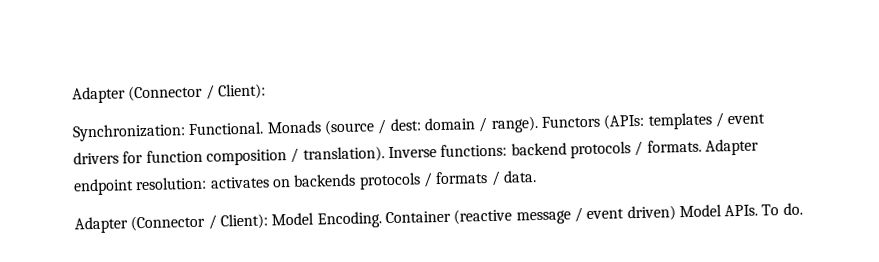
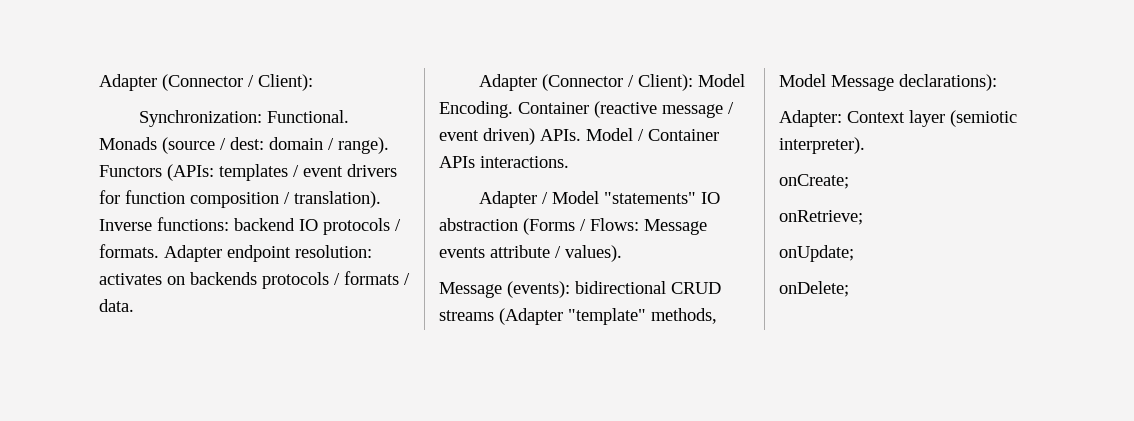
- Inverse functions: backend protocols / formats.
+ Inverse functions: backend IO protocols / formats.
- Container (reactive message / event driven) Model APIs. To do.
+ Container (reactive message / event driven) APIs. Model / Container APIs interactions.
+ Adapter / Model "statements" IO abstraction (Forms / Flows: Message events attribute / values).
+ Message (events): bidirectional CRUD streams (Adapter "template" methods, Model Message declarations):
+ Adapter: Context layer (semiotic interpreter).
+ onCreate;
+ onRetrieve;
+ onUpdate;
+ onDelete;

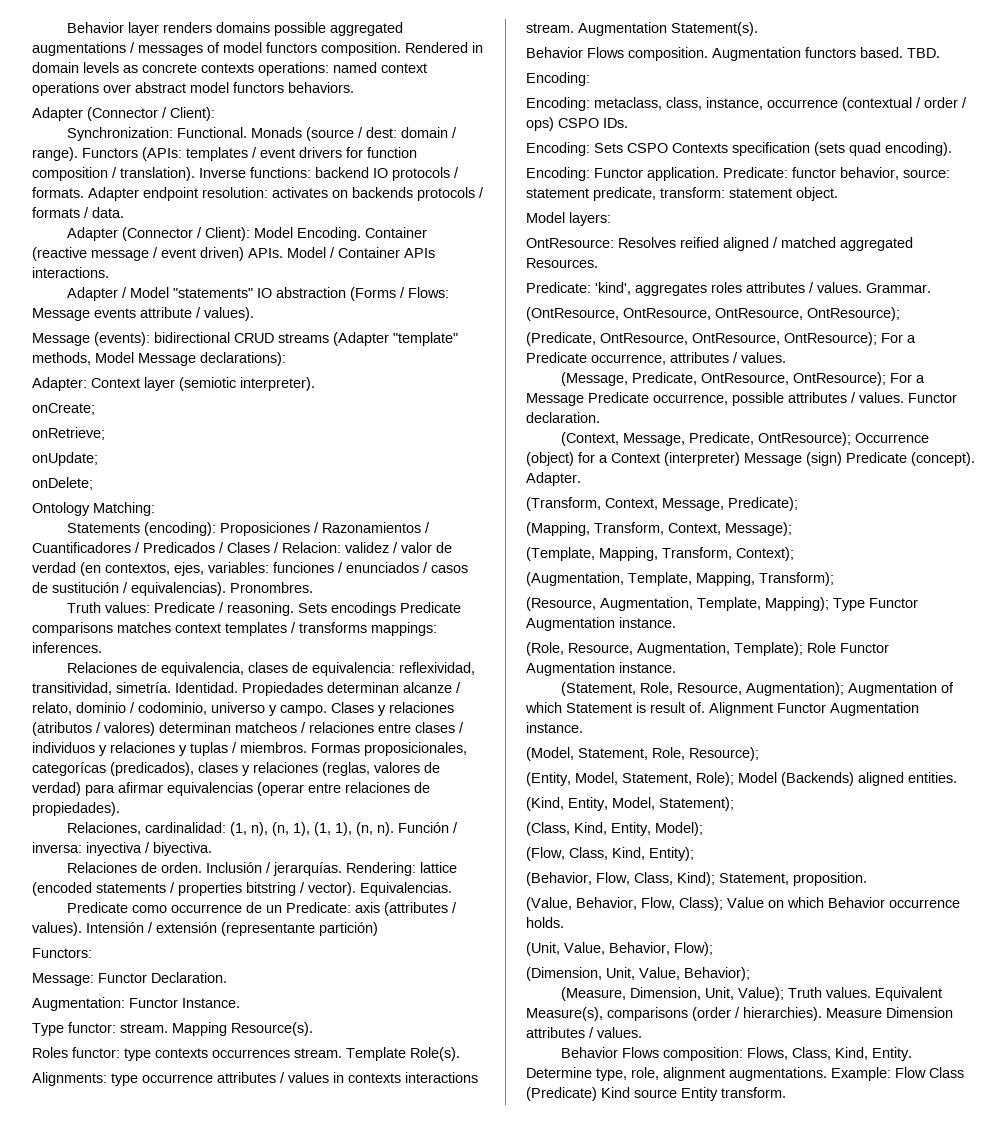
+ Behavior layer renders domains possible aggregated augmentations / messages of model functors composition. Rendered in domain levels as concrete contexts operations: named context operations over abstract model functors behaviors.
+ Ontology Matching:
+ Statements (encoding): Proposiciones / Razonamientos / Cuantificadores / Predicados / Clases / Relacion: validez / valor de verdad (en contextos, ejes, variables: funciones / enunciados / casos de sustitución / equivalencias). Pronombres.
+ Truth values: Predicate / reasoning. Sets encodings Predicate comparisons matches context templates / transforms mappings: inferences.
+ Relaciones de equivalencia, clases de equivalencia: reflexividad, transitividad, simetría. Identidad. Propiedades determinan alcanze / relato, dominio / codominio, universo y campo. Clases y relaciones (atributos / valores) determinan matcheos / relaciones entre clases / individuos y relaciones y tuplas / miembros. Formas proposicionales, categorícas (predicados), clases y relaciones (reglas, valores de verdad) para afirmar equivalencias (operar entre relaciones de propiedades).
+ Relaciones, cardinalidad: (1, n), (n, 1), (1, 1), (n, n). Función / inversa: inyectiva / biyectiva.
+ Relaciones de orden. Inclusión / jerarquías. Rendering: lattice (encoded statements / properties bitstring / vector). Equivalencias.
+ Predicate como occurrence de un Predicate: axis (attributes / values). Intensión / extensión (representante partición)
+ Functors:
+ Message: Functor Declaration.
+ Augmentation: Functor Instance.
+ Type functor: stream. Mapping Resource(s).
+ Roles functor: type contexts occurrences stream. Template Role(s).
+ Alignments: type occurrence attributes / values in contexts interactions stream. Augmentation Statement(s).
+ Behavior Flows composition. Augmentation functors based. TBD.
+ Encoding:
+ Encoding: metaclass, class, instance, occurrence (contextual / order / ops) CSPO IDs.
+ Encoding: Sets CSPO Contexts specification (sets quad encoding).
+ Encoding: Functor application. Predicate: functor behavior, source: statement predicate, transform: statement object.
+ Model layers:
+ OntResource: Resolves reified aligned / matched aggregated Resources.
+ Predicate: 'kind', aggregates roles attributes / values. Grammar.
+ (OntResource, OntResource, OntResource, OntResource);
+ (Predicate, OntResource, OntResource, OntResource); For a Predicate occurrence, attributes / values.
+ (Message, Predicate, OntResource, OntResource); For a Message Predicate occurrence, possible attributes / values. Functor declaration.
+ (Context, Message, Predicate, OntResource); Occurrence (object) for a Context (interpreter) Message (sign) Predicate (concept). Adapter.
+ (Transform, Context, Message, Predicate);
+ (Mapping, Transform, Context, Message);
+ (Template, Mapping, Transform, Context);
+ (Augmentation, Template, Mapping, Transform);
+ (Resource, Augmentation, Template, Mapping); Type Functor Augmentation instance.
+ (Role, Resource, Augmentation, Template); Role Functor Augmentation instance.
+ (Statement, Role, Resource, Augmentation); Augmentation of which Statement is result of. Alignment Functor Augmentation instance.
+ (Model, Statement, Role, Resource);
+ (Entity, Model, Statement, Role); Model (Backends) aligned entities.
+ (Kind, Entity, Model, Statement);
+ (Class, Kind, Entity, Model);
+ (Flow, Class, Kind, Entity);
+ (Behavior, Flow, Class, Kind); Statement, proposition.
+ (Value, Behavior, Flow, Class); Value on which Behavior occurrence holds.
+ (Unit, Value, Behavior, Flow);
+ (Dimension, Unit, Value, Behavior);
+ (Measure, Dimension, Unit, Value); Truth values. Equivalent Measure(s), comparisons (order / hierarchies). Measure Dimension attributes / values.
+ Behavior Flows composition: Flows, Class, Kind, Entity. Determine type, role, alignment augmentations. Example: Flow Class (Predicate) Kind source Entity transform.

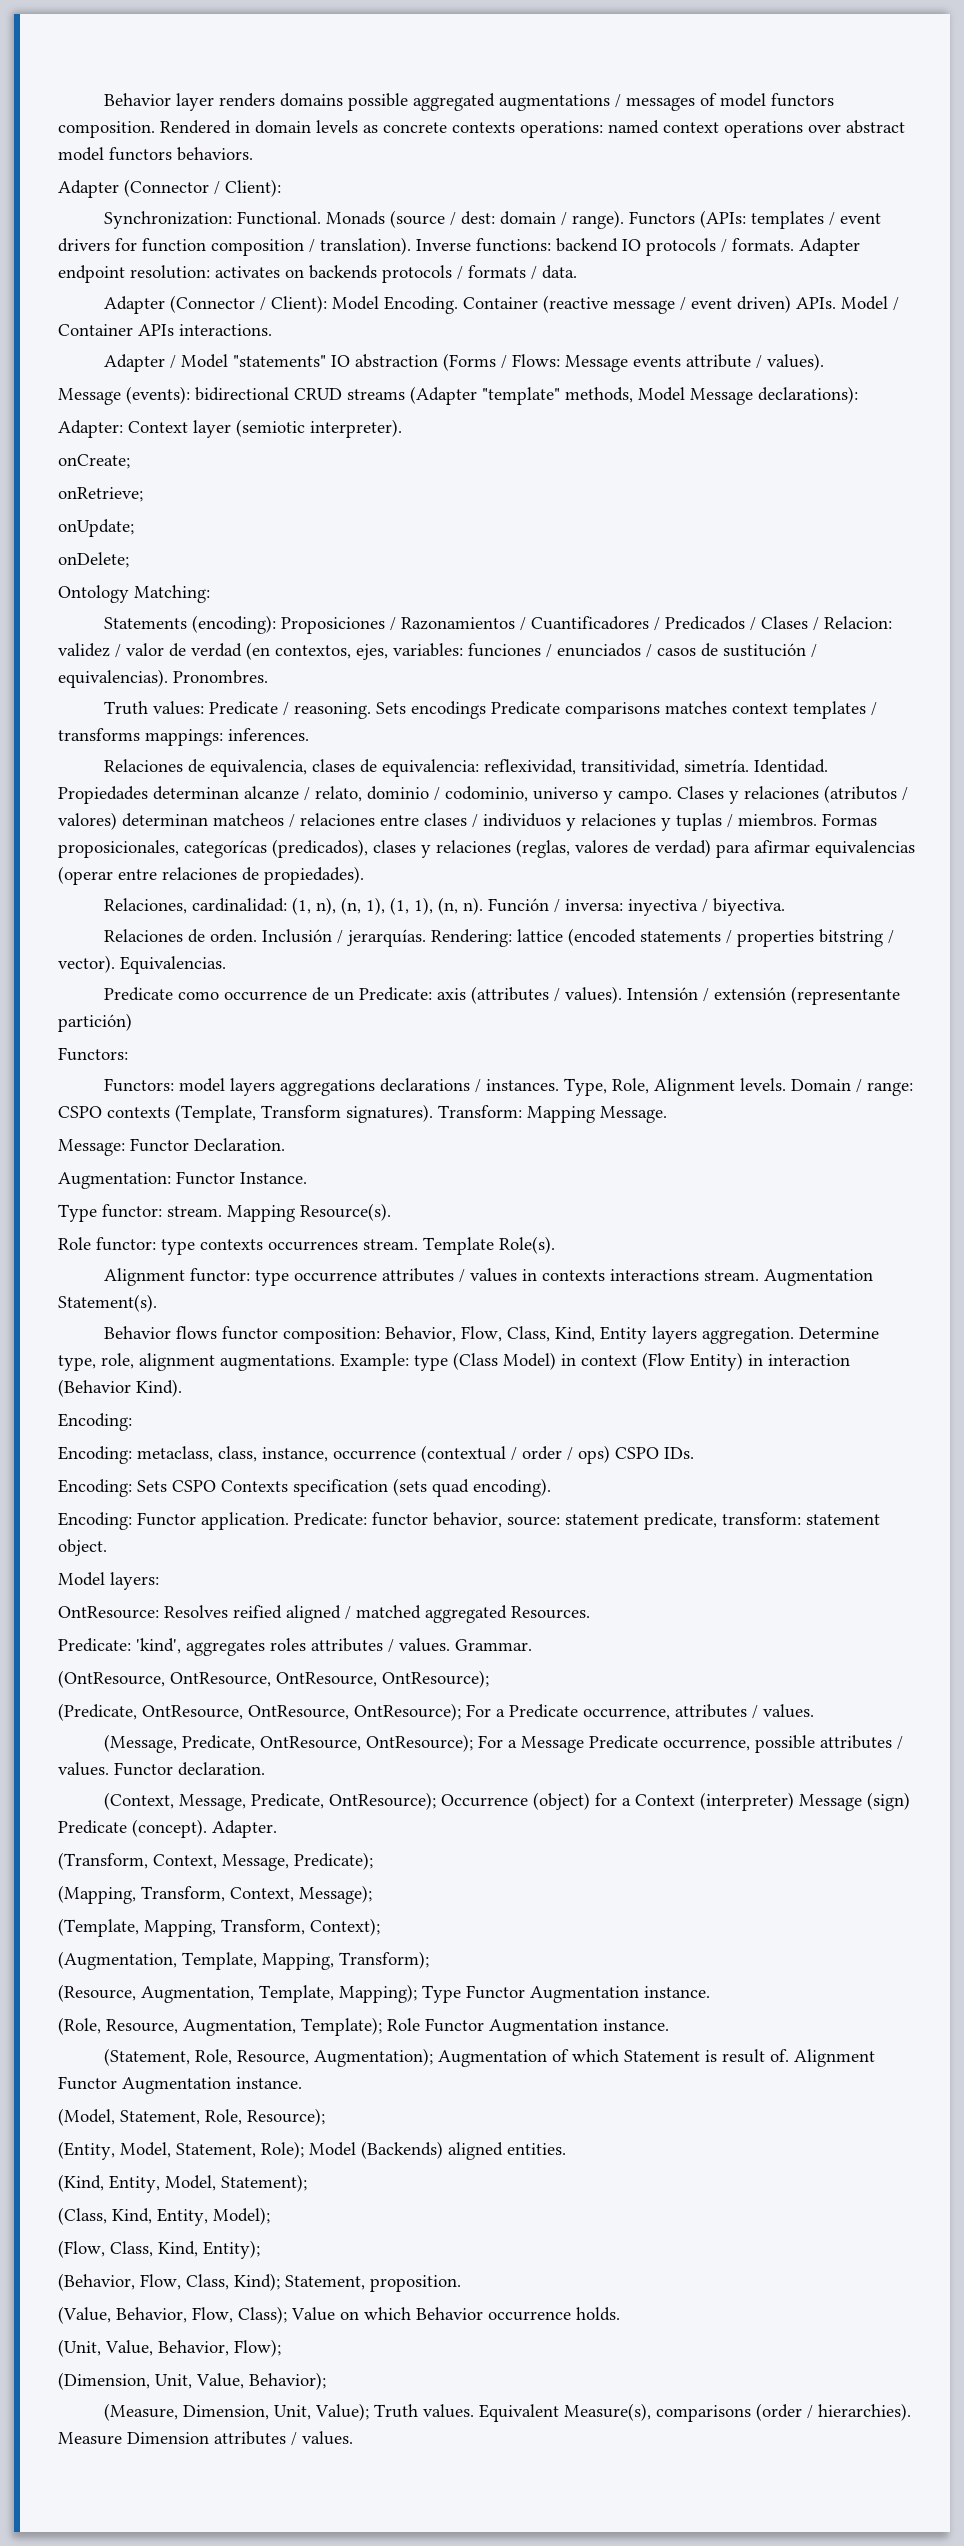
+ Functors: model layers aggregations declarations / instances. Type, Role, Alignment levels. Domain / range: CSPO contexts (Template, Transform signatures). Transform: Mapping Message.
- Roles functor: type contexts occurrences stream.
+ Role functor: type contexts occurrences stream.
- Alignments: type occurrence attributes / values in contexts interactions stream.
+ Alignment functor: type occurrence attributes / values in contexts interactions stream.
- Behavior Flows composition. Augmentation functors based. TBD.
+ Behavior flows functor composition: Behavior, Flow, Class, Kind, Entity layers aggregation. Determine type, role, alignment augmentations. Example: type (Class Model) in context (Flow Entity) in interaction (Behavior Kind).
- Behavior Flows composition: Flows, Class, Kind, Entity. Determine type, role, alignment augmentations. Example: Flow Class (Predicate) Kind source Entity transform.

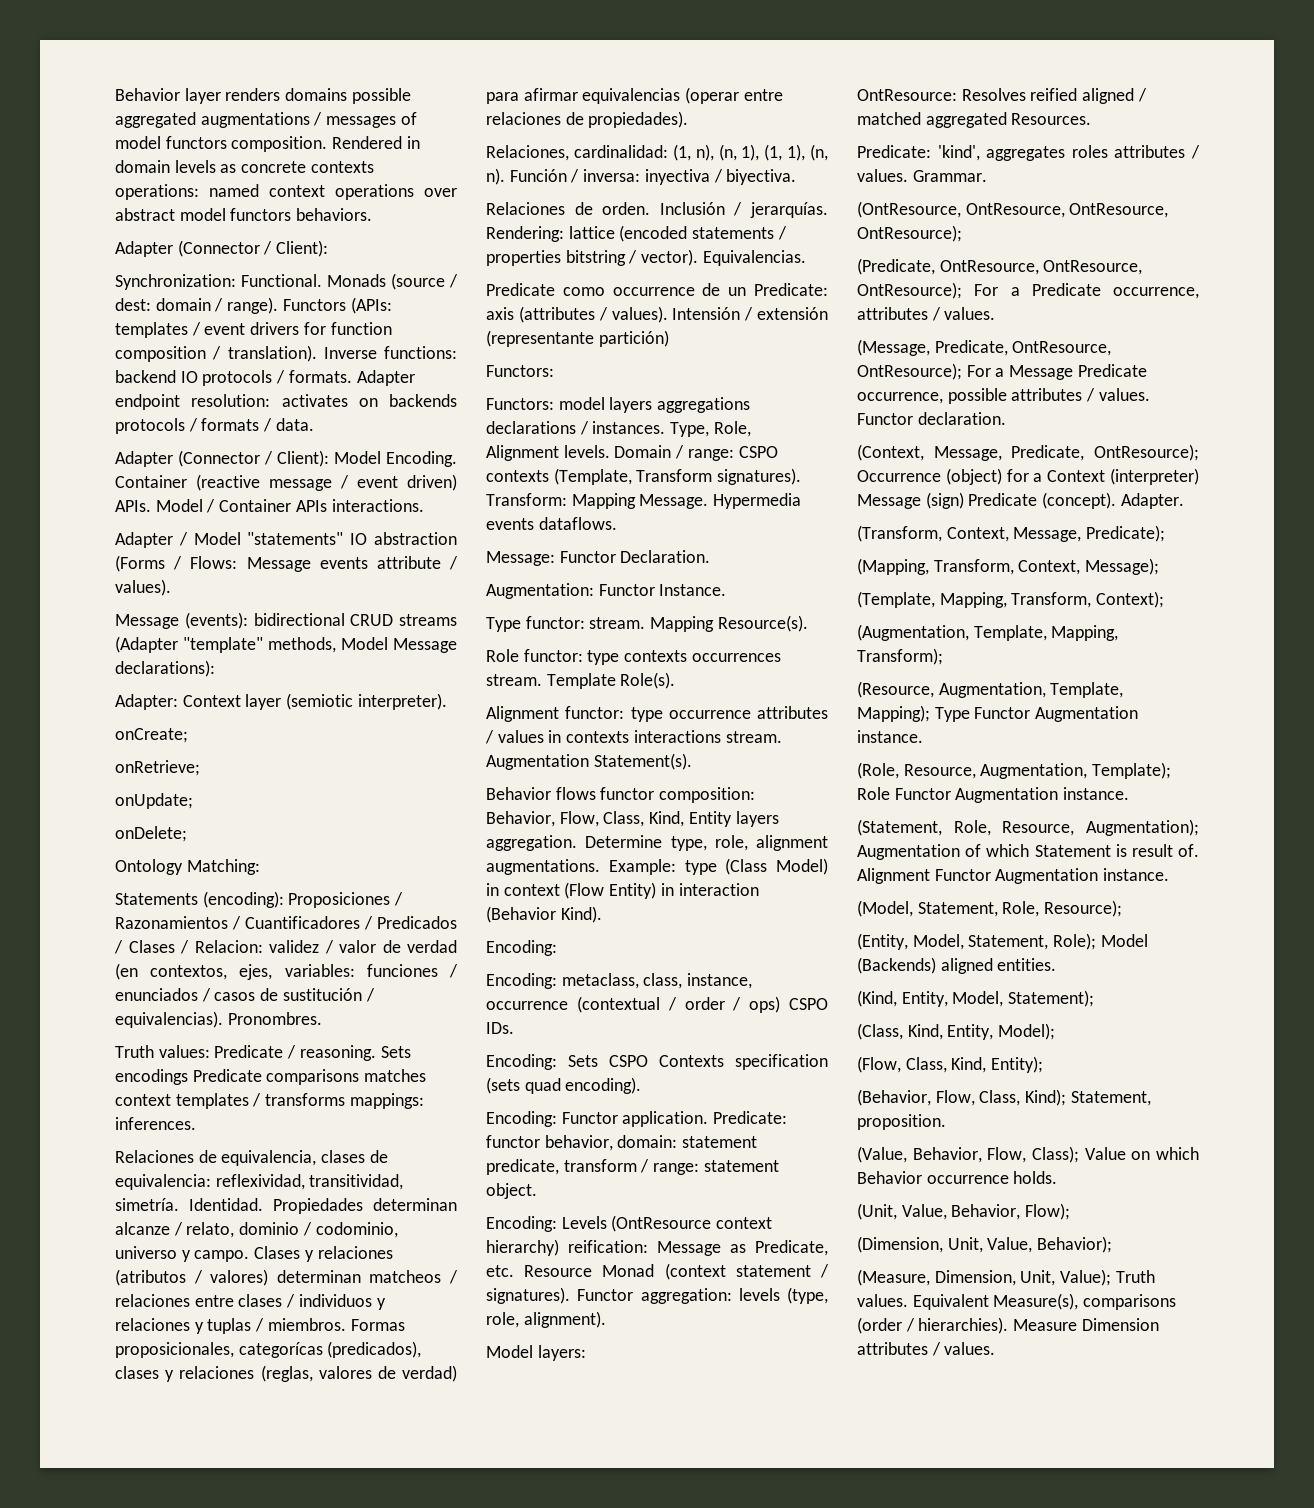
+ Hypermedia events dataflows.
- Predicate: functor behavior, source: statement predicate, transform: statement object.
+ Predicate: functor behavior, domain: statement predicate, transform / range: statement object.
+ Encoding: Levels (OntResource context hierarchy) reification: Message as Predicate, etc. Resource Monad (context statement / signatures). Functor aggregation: levels (type, role, alignment).

